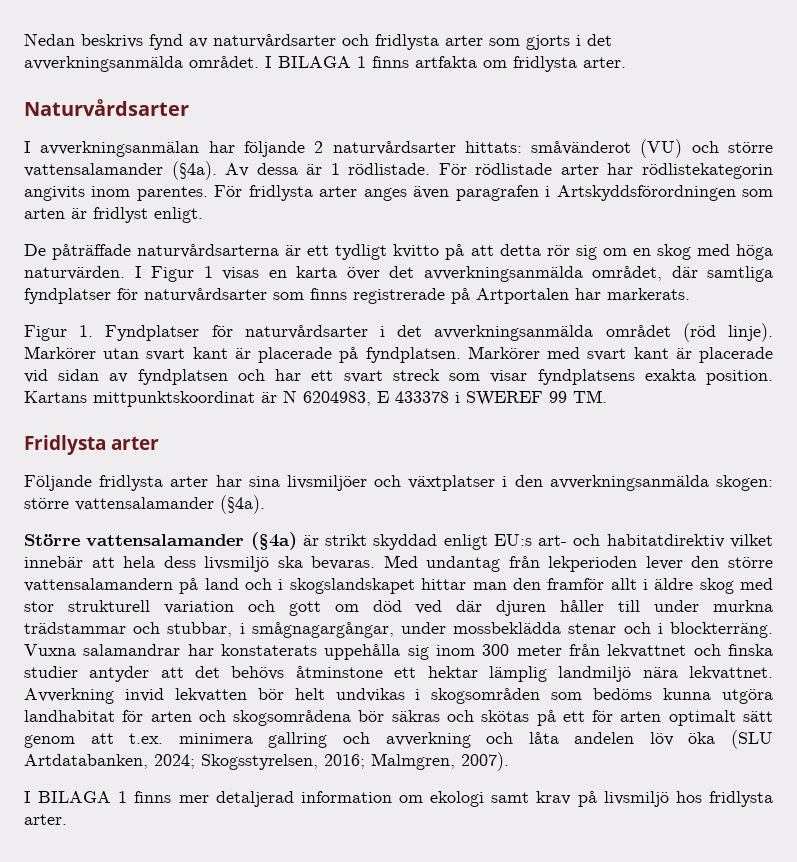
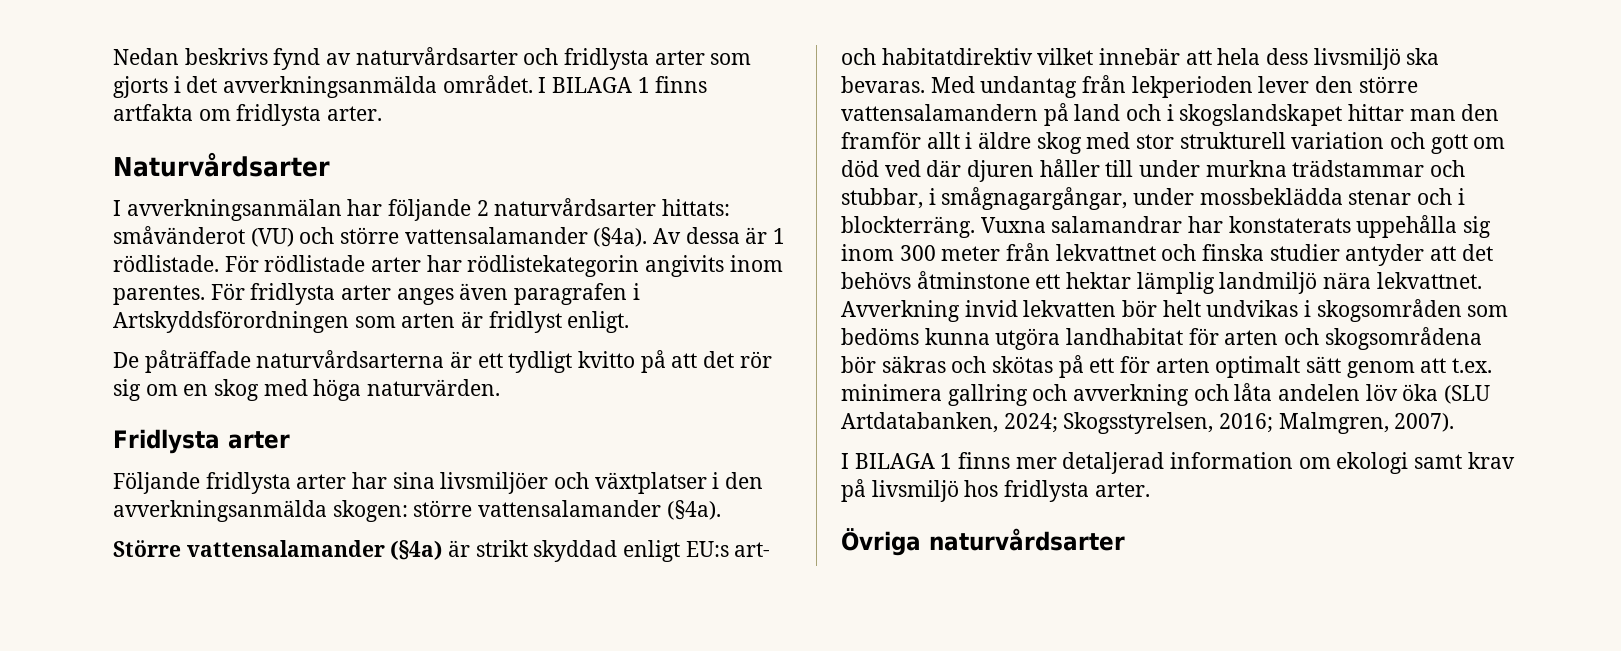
- De påträffade naturvårdsarterna är ett tydligt kvitto på att detta rör sig om en skog med höga naturvärden. I Figur 1 visas en karta över det avverkningsanmälda området, där samtliga fyndplatser för naturvårdsarter som finns registrerade på Artportalen har markerats.
- Figur 1. Fyndplatser för naturvårdsarter i det avverkningsanmälda området (röd linje). Markörer utan svart kant är placerade på fyndplatsen. Markörer med svart kant är placerade vid sidan av fyndplatsen och har ett svart streck som visar fyndplatsens exakta position. Kartans mittpunktskoordinat är N 6204983, E 433378 i SWEREF 99 TM.
+ De påträffade naturvårdsarterna är ett tydligt kvitto på att det rör sig om en skog med höga naturvärden.
+ Övriga naturvårdsarter

